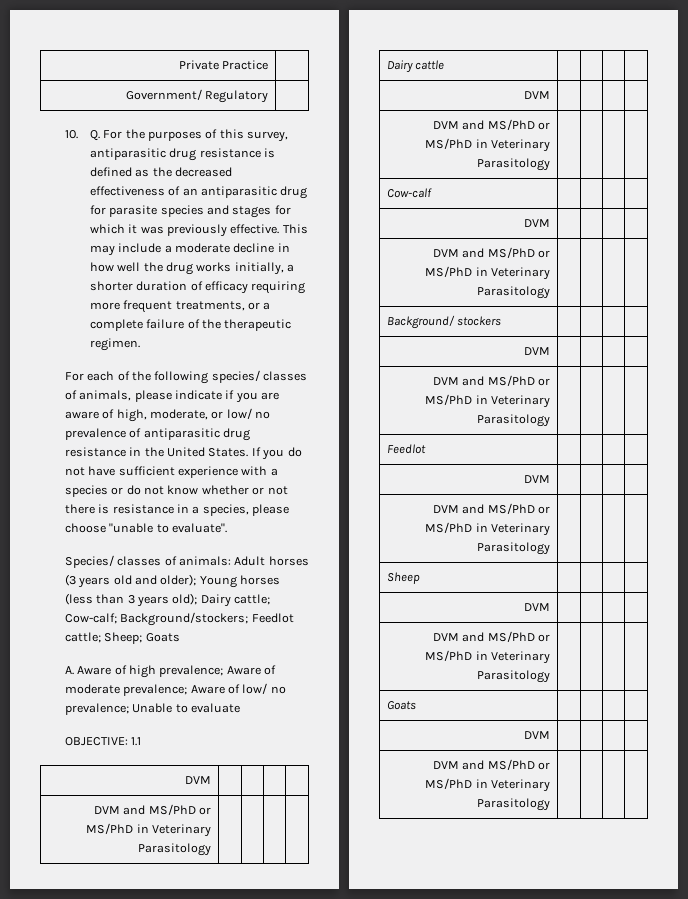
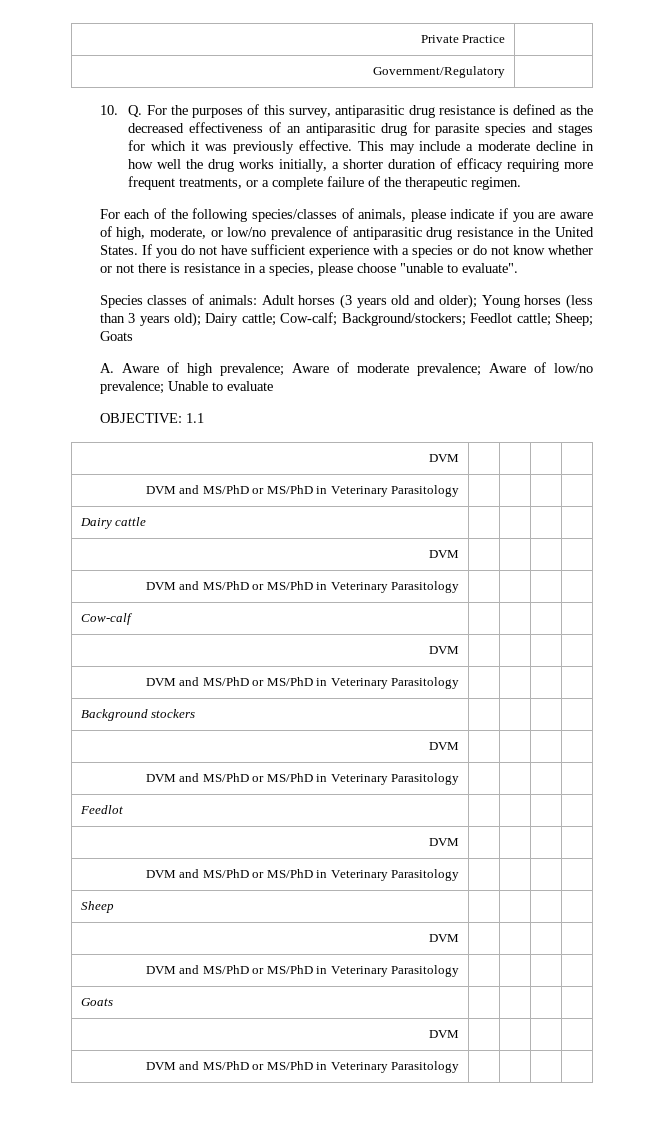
- Government/ Regulatory |
+ Government/Regulatory |
- For each of the following species/ classes of animals, please indicate if you are aware of high, moderate, or low/ no prevalence of antiparasitic drug resistance in the United States.
+ For each of the following species/classes of animals, please indicate if you are aware of high, moderate, or low/no prevalence of antiparasitic drug resistance in the United States.
- Species/ classes of animals: Adult horses (3 years old and older); Young horses (less than 3 years old); Dairy cattle; Cow-calf; Background/stockers; Feedlot cattle; Sheep; Goats
+ Species classes of animals: Adult horses (3 years old and older); Young horses (less than 3 years old); Dairy cattle; Cow-calf; Background/stockers; Feedlot cattle; Sheep; Goats
- A. Aware of high prevalence; Aware of moderate prevalence; Aware of low/ no prevalence; Unable to evaluate
+ A. Aware of high prevalence; Aware of moderate prevalence; Aware of low/no prevalence; Unable to evaluate
- Background/ stockers | | | |
+ Background stockers | | | |

